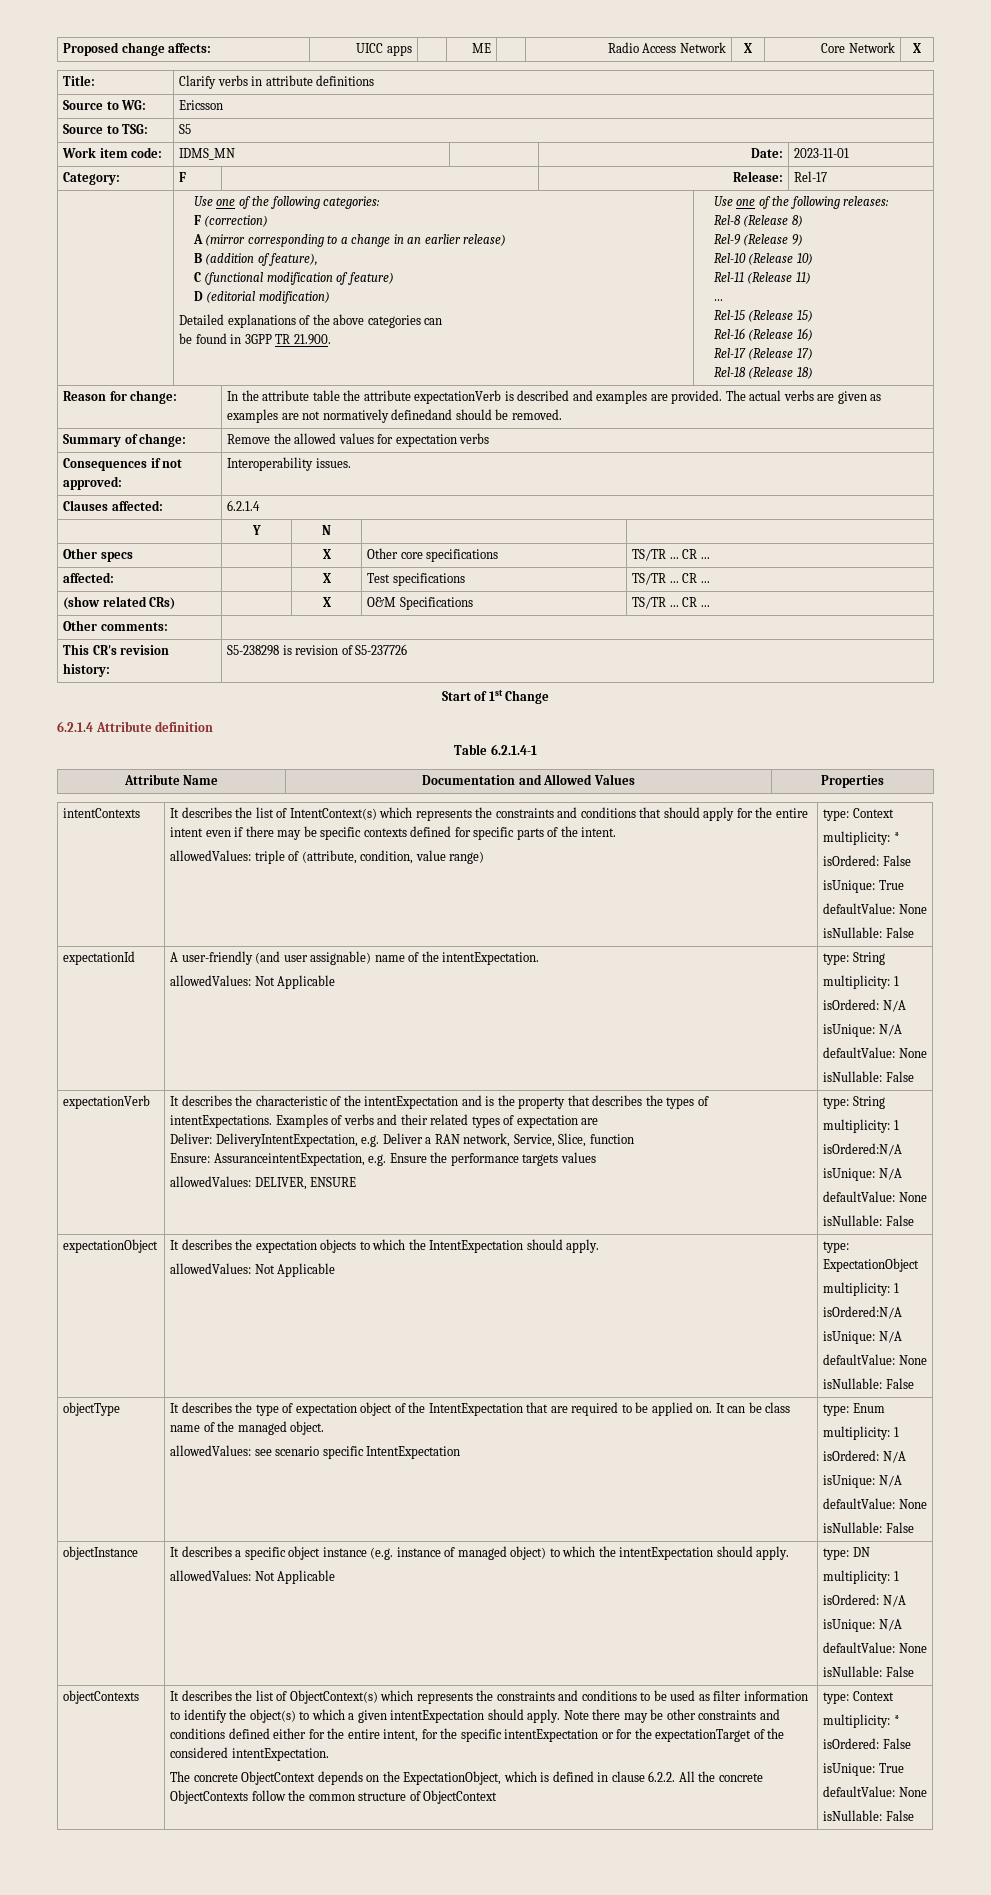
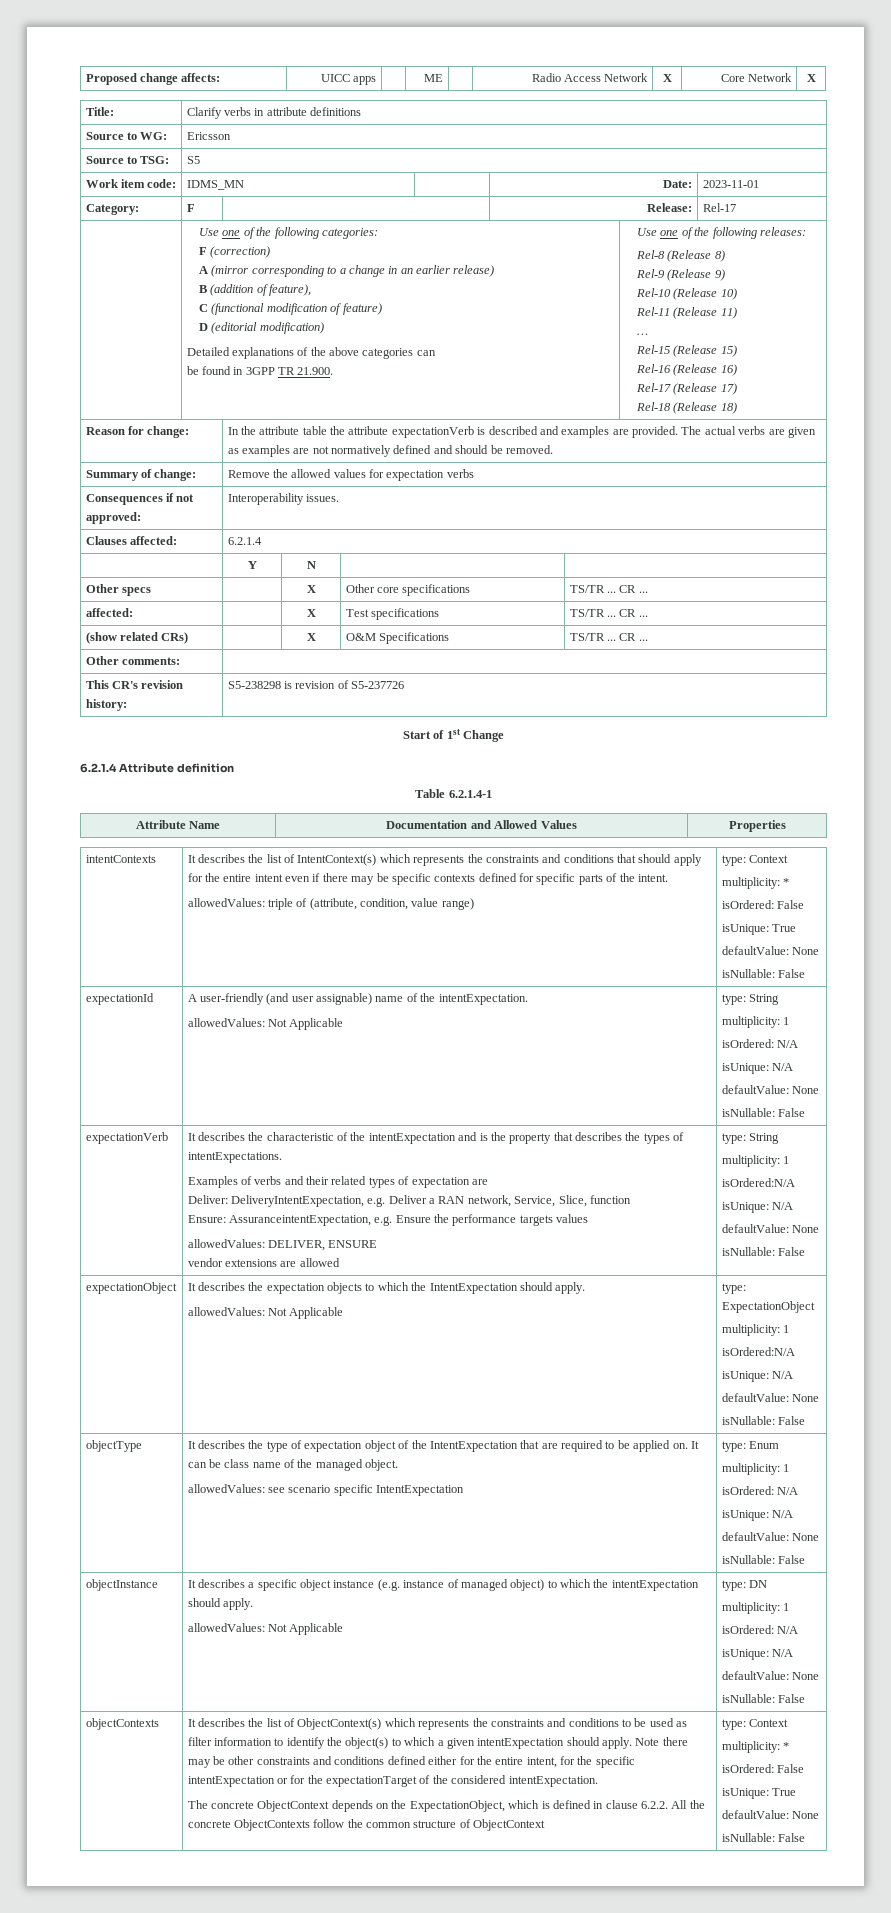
- Reason for change: | In the attribute table the attribute expectationVerb is described and examples are provided. The actual verbs are given as examples are not normatively definedand should be removed.
+ Reason for change: | In the attribute table the attribute expectationVerb is described and examples are provided. The actual verbs are given as examples are not normatively defined and should be removed.
- It describes the characteristic of the intentExpectation and is the property that describes the types of intentExpectations. Examples of verbs and their related types of expectation are
+ It describes the characteristic of the intentExpectation and is the property that describes the types of intentExpectations.
+ Examples of verbs and their related types of expectation are
+ vendor extensions are allowed

